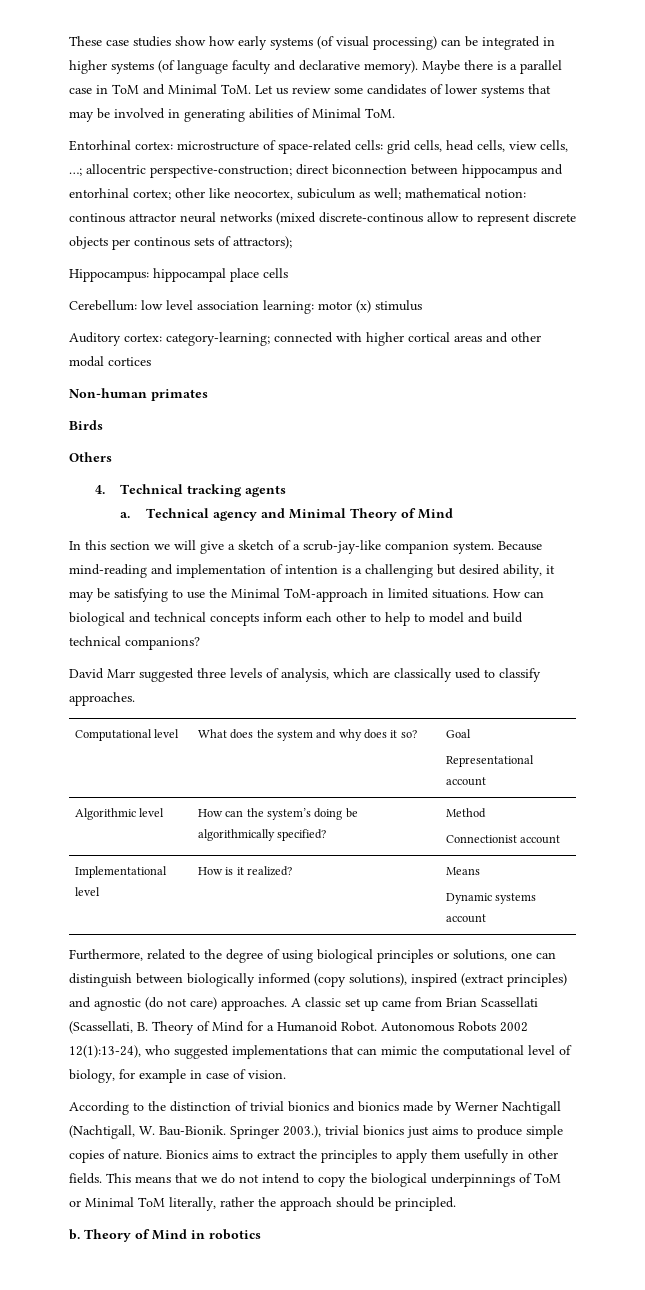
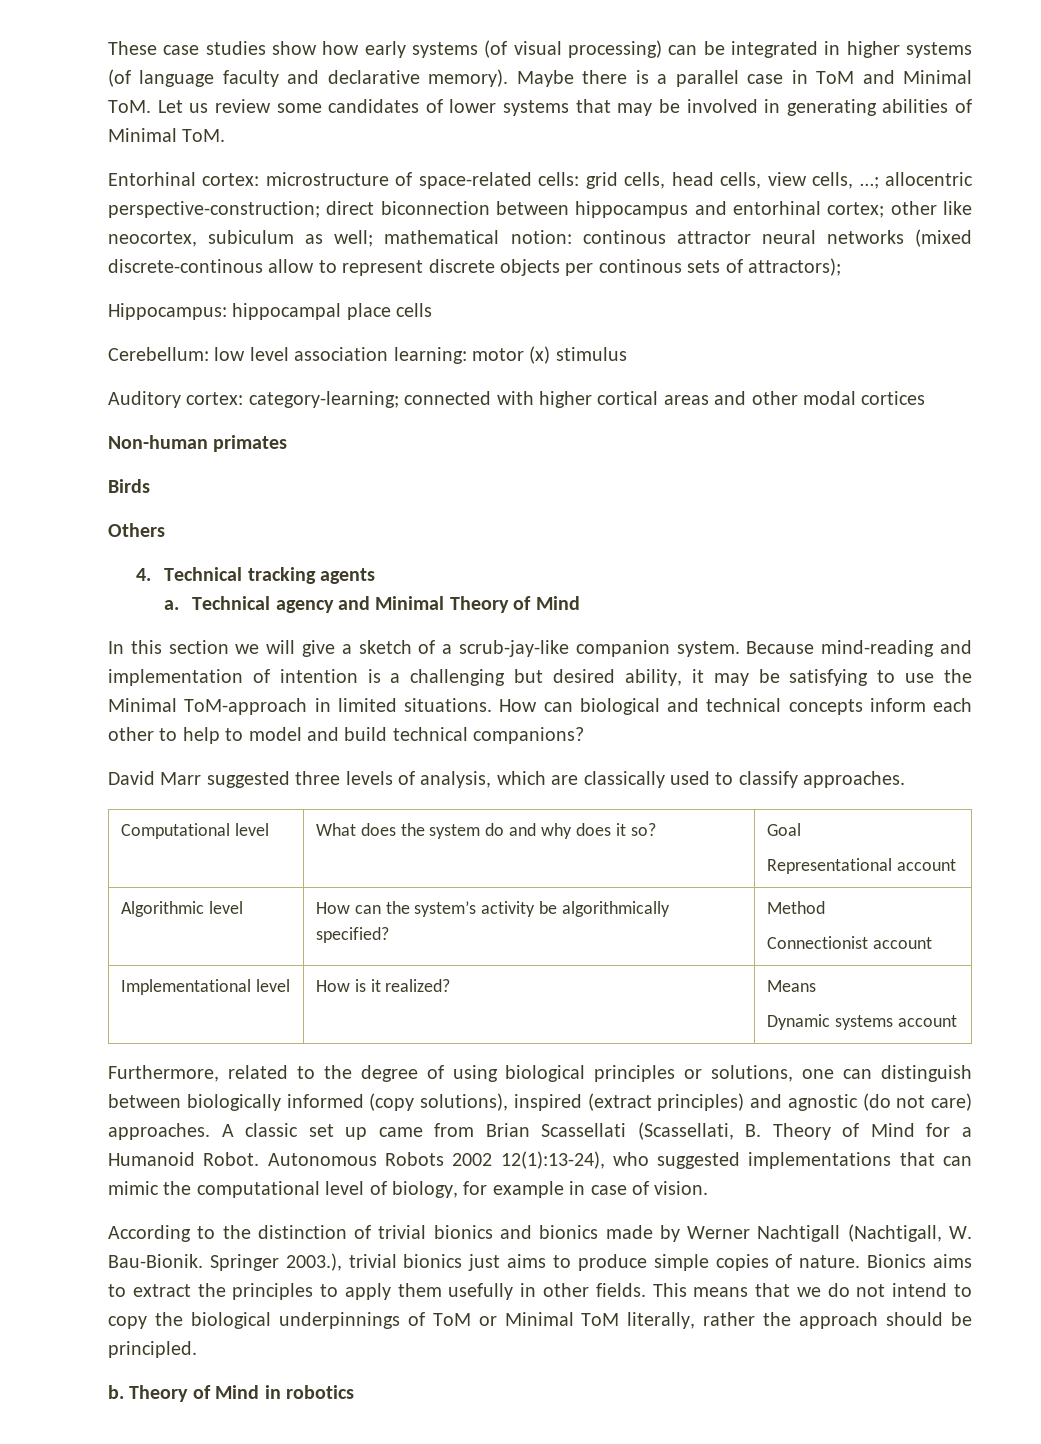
- Computational level | What does the system and why does it so? | Goal
+ Computational level | What does the system do and why does it so? | Goal
- Algorithmic level | How can the system’s doing be algorithmically specified? | Method
+ Algorithmic level | How can the system’s activity be algorithmically specified? | Method

